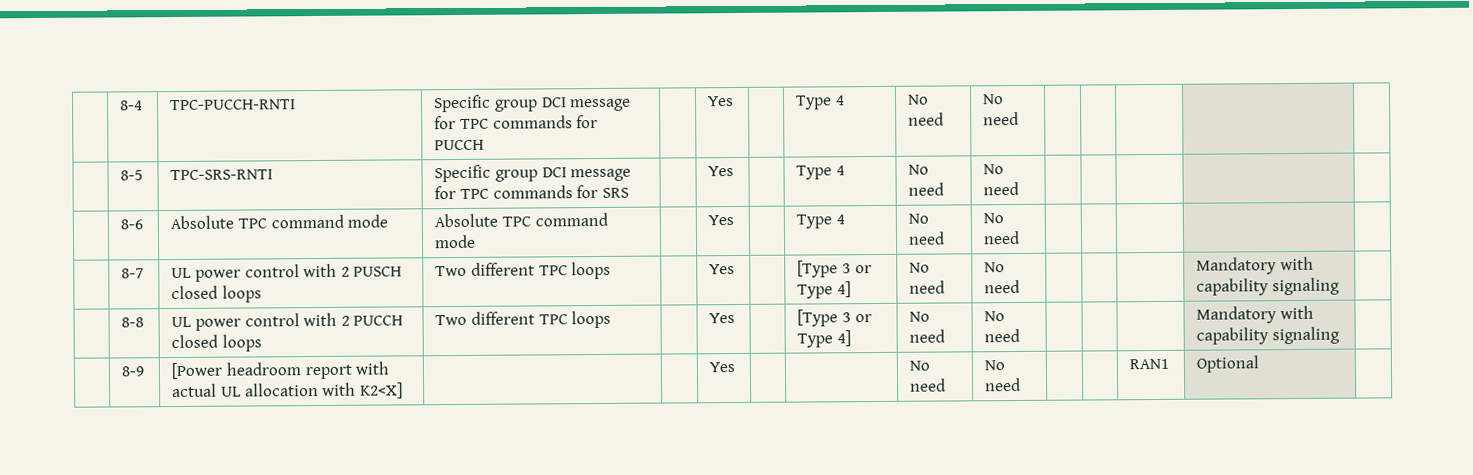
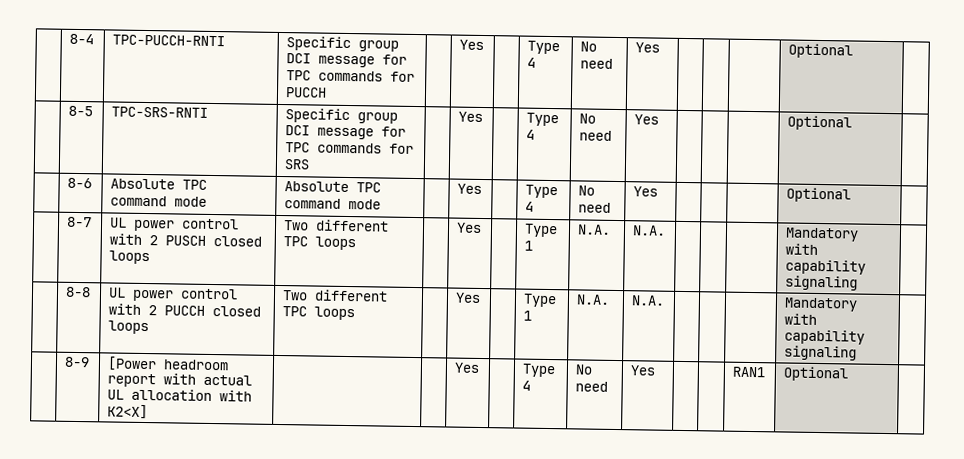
- | 8-4 | TPC-PUCCH-RNTI | Specific group DCI message for TPC commands for PUCCH | | Yes | | Type 4 | No need | No need | | | | |
+ | 8-4 | TPC-PUCCH-RNTI | Specific group DCI message for TPC commands for PUCCH | | Yes | | Type 4 | No need | Yes | | | | Optional |
- | 8-5 | TPC-SRS-RNTI | Specific group DCI message for TPC commands for SRS | | Yes | | Type 4 | No need | No need | | | | |
+ | 8-5 | TPC-SRS-RNTI | Specific group DCI message for TPC commands for SRS | | Yes | | Type 4 | No need | Yes | | | | Optional |
- | 8-6 | Absolute TPC command mode | Absolute TPC command mode | | Yes | | Type 4 | No need | No need | | | | |
+ | 8-6 | Absolute TPC command mode | Absolute TPC command mode | | Yes | | Type 4 | No need | Yes | | | | Optional |
- | 8-7 | UL power control with 2 PUSCH closed loops | Two different TPC loops | | Yes | | [Type 3 or Type 4] | No need | No need | | | | Mandatory with capability signaling |
+ | 8-7 | UL power control with 2 PUSCH closed loops | Two different TPC loops | | Yes | | Type 1 | N.A. | N.A. | | | | Mandatory with capability signaling |
- | 8-8 | UL power control with 2 PUCCH closed loops | Two different TPC loops | | Yes | | [Type 3 or Type 4] | No need | No need | | | | Mandatory with capability signaling |
+ | 8-8 | UL power control with 2 PUCCH closed loops | Two different TPC loops | | Yes | | Type 1 | N.A. | N.A. | | | | Mandatory with capability signaling |
- | 8-9 | [Power headroom report with actual UL allocation with K2<X] | | | Yes | | | No need | No need | | | RAN1 | Optional |
+ | 8-9 | [Power headroom report with actual UL allocation with K2<X] | | | Yes | | Type 4 | No need | Yes | | | RAN1 | Optional |

